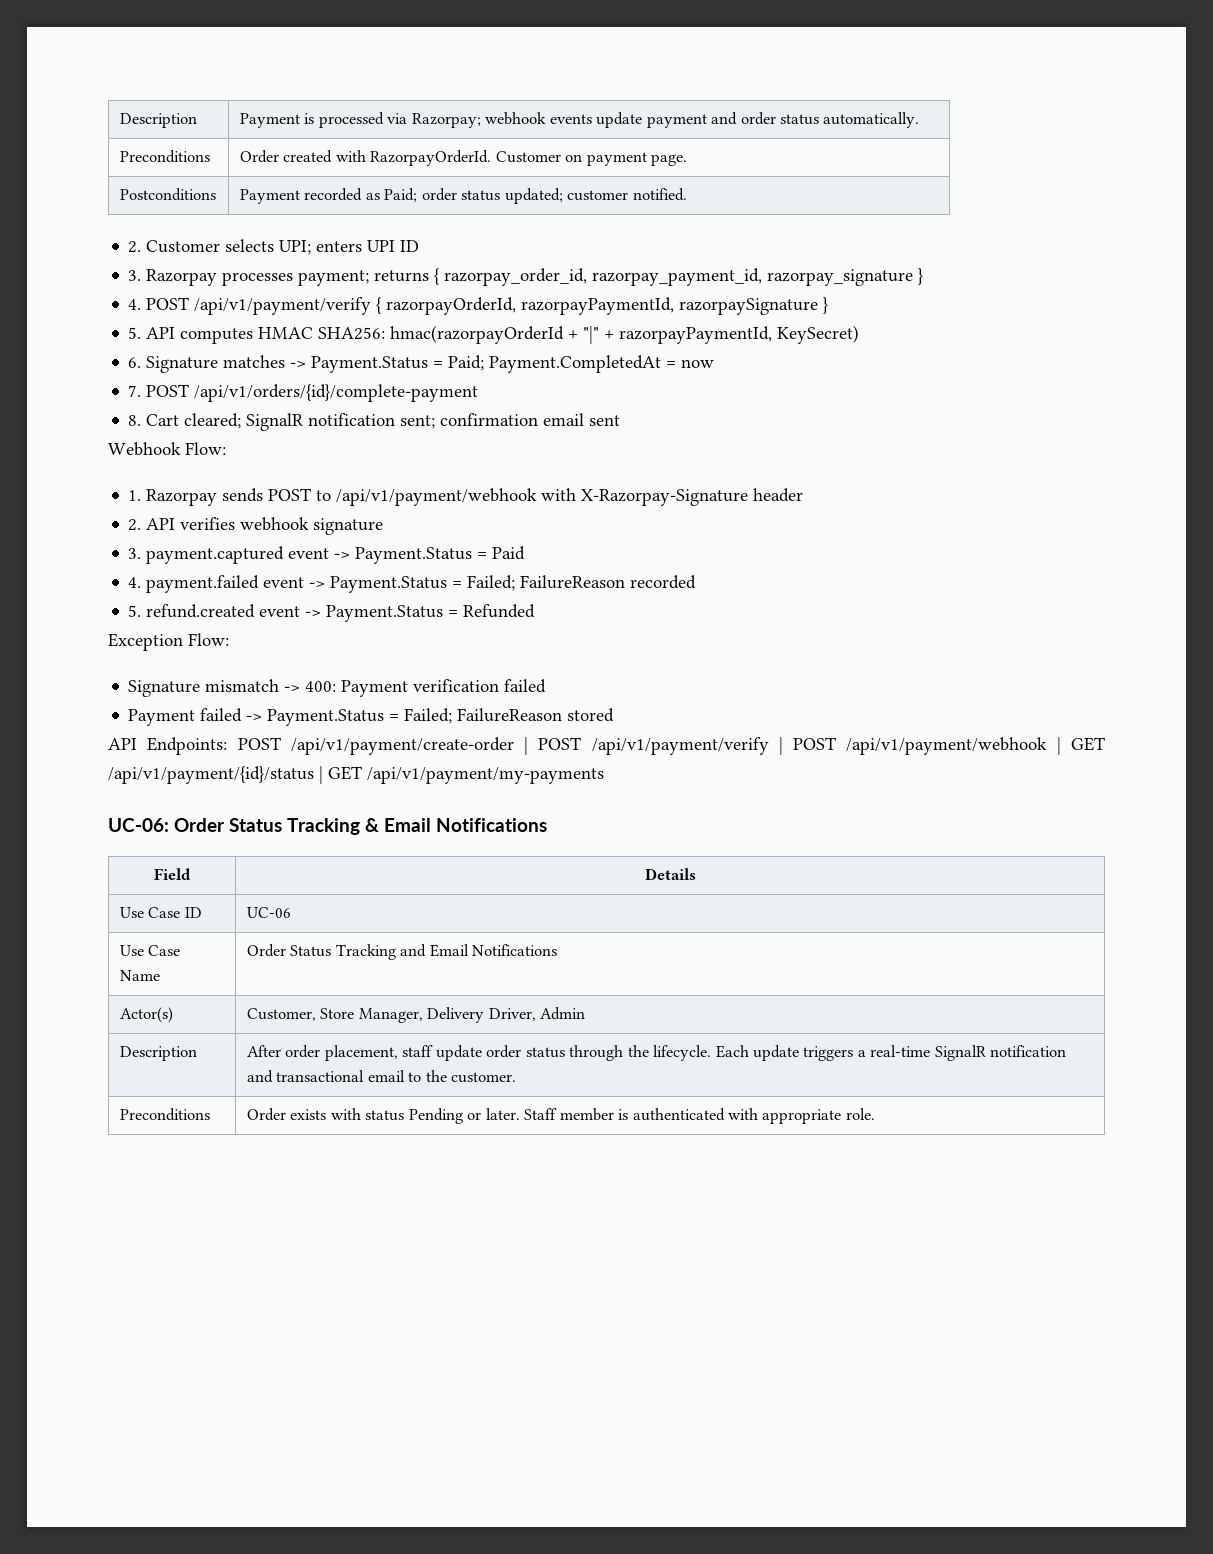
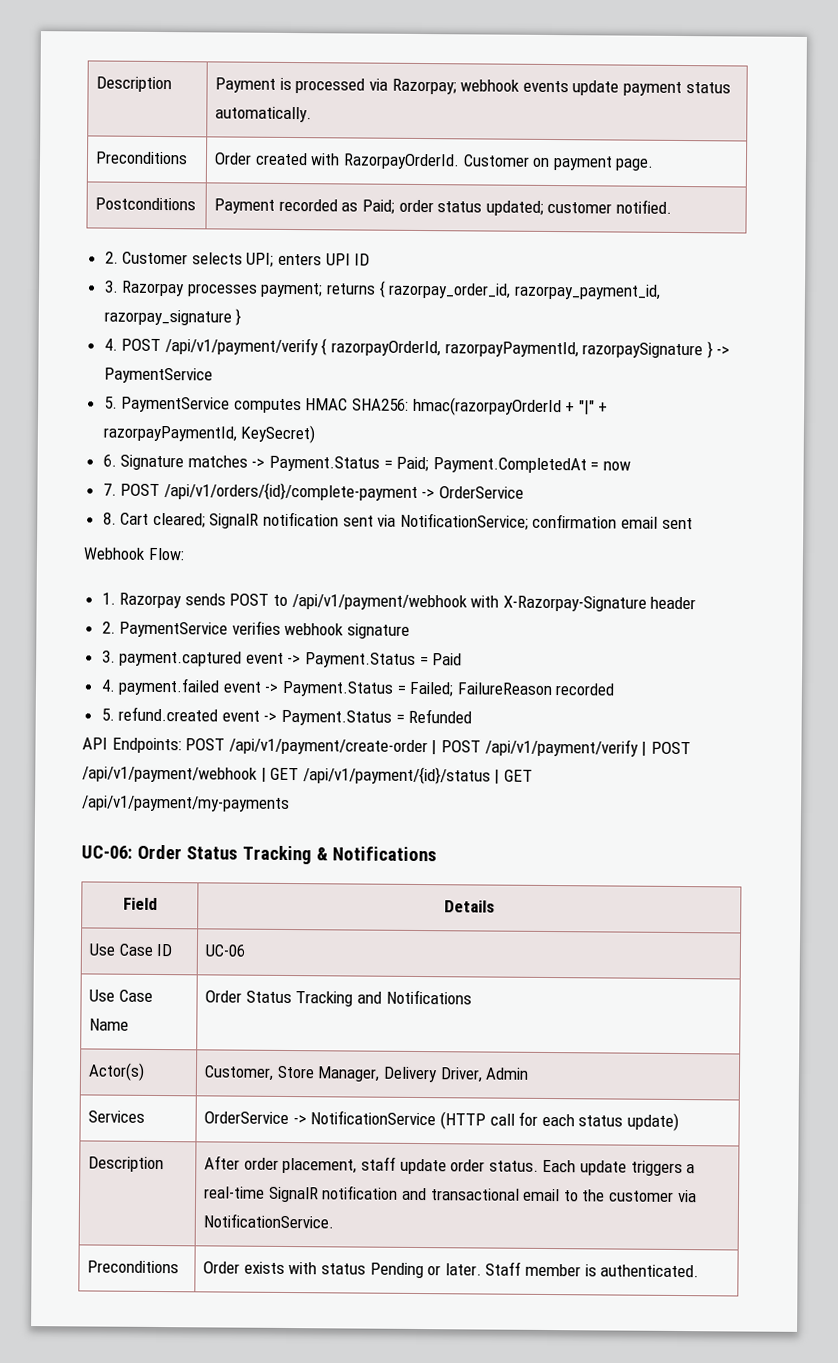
- Description | Payment is processed via Razorpay; webhook events update payment and order status automatically.
+ Description | Payment is processed via Razorpay; webhook events update payment status automatically.
- 4. POST /api/v1/payment/verify { razorpayOrderId, razorpayPaymentId, razorpaySignature }
- 5. API computes HMAC SHA256: hmac(razorpayOrderId + "|" + razorpayPaymentId, KeySecret)
+ 4. POST /api/v1/payment/verify { razorpayOrderId, razorpayPaymentId, razorpaySignature } -> PaymentService
+ 5. PaymentService computes HMAC SHA256: hmac(razorpayOrderId + "|" + razorpayPaymentId, KeySecret)
- 7. POST /api/v1/orders/{id}/complete-payment
+ 7. POST /api/v1/orders/{id}/complete-payment -> OrderService
- 8. Cart cleared; SignalR notification sent; confirmation email sent
+ 8. Cart cleared; SignalR notification sent via NotificationService; confirmation email sent
- 2. API verifies webhook signature
+ 2. PaymentService verifies webhook signature
- Exception Flow:
- Signature mismatch -> 400: Payment verification failed
- Payment failed -> Payment.Status = Failed; FailureReason stored
- UC-06: Order Status Tracking & Email Notifications
+ UC-06: Order Status Tracking & Notifications
- Use Case Name | Order Status Tracking and Email Notifications
+ Use Case Name | Order Status Tracking and Notifications
+ Services | OrderService -> NotificationService (HTTP call for each status update)
- Description | After order placement, staff update order status through the lifecycle. Each update triggers a real-time SignalR notification and transactional email to the customer.
+ Description | After order placement, staff update order status. Each update triggers a real-time SignalR notification and transactional email to the customer via NotificationService.
- Preconditions | Order exists with status Pending or later. Staff member is authenticated with appropriate role.
+ Preconditions | Order exists with status Pending or later. Staff member is authenticated.

